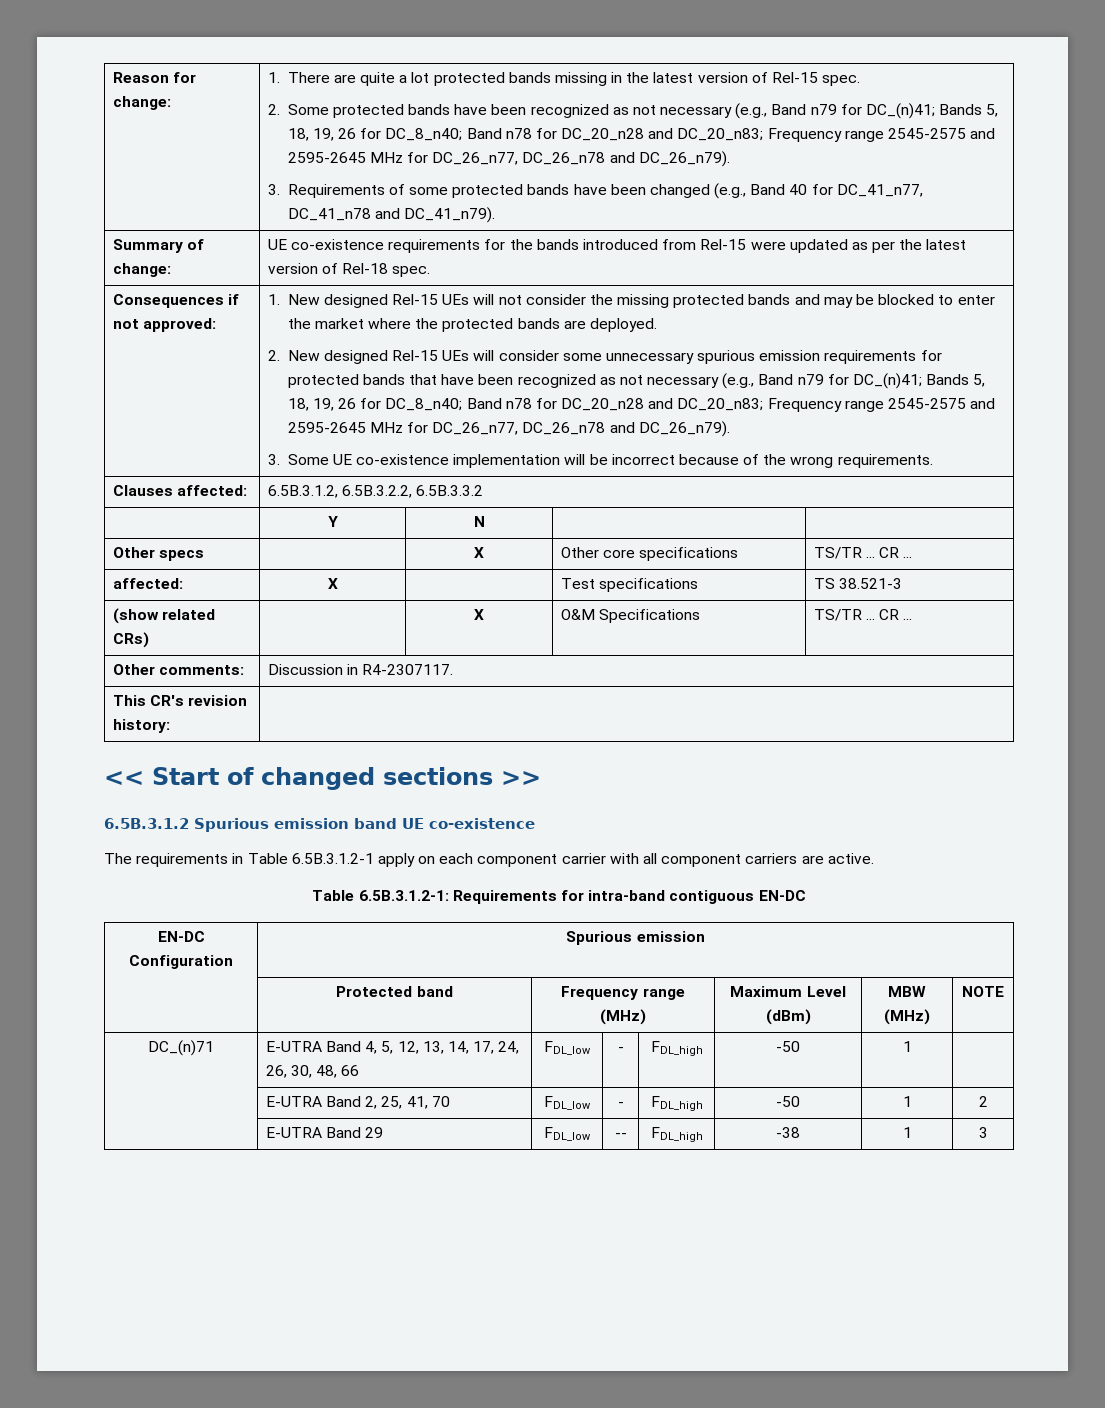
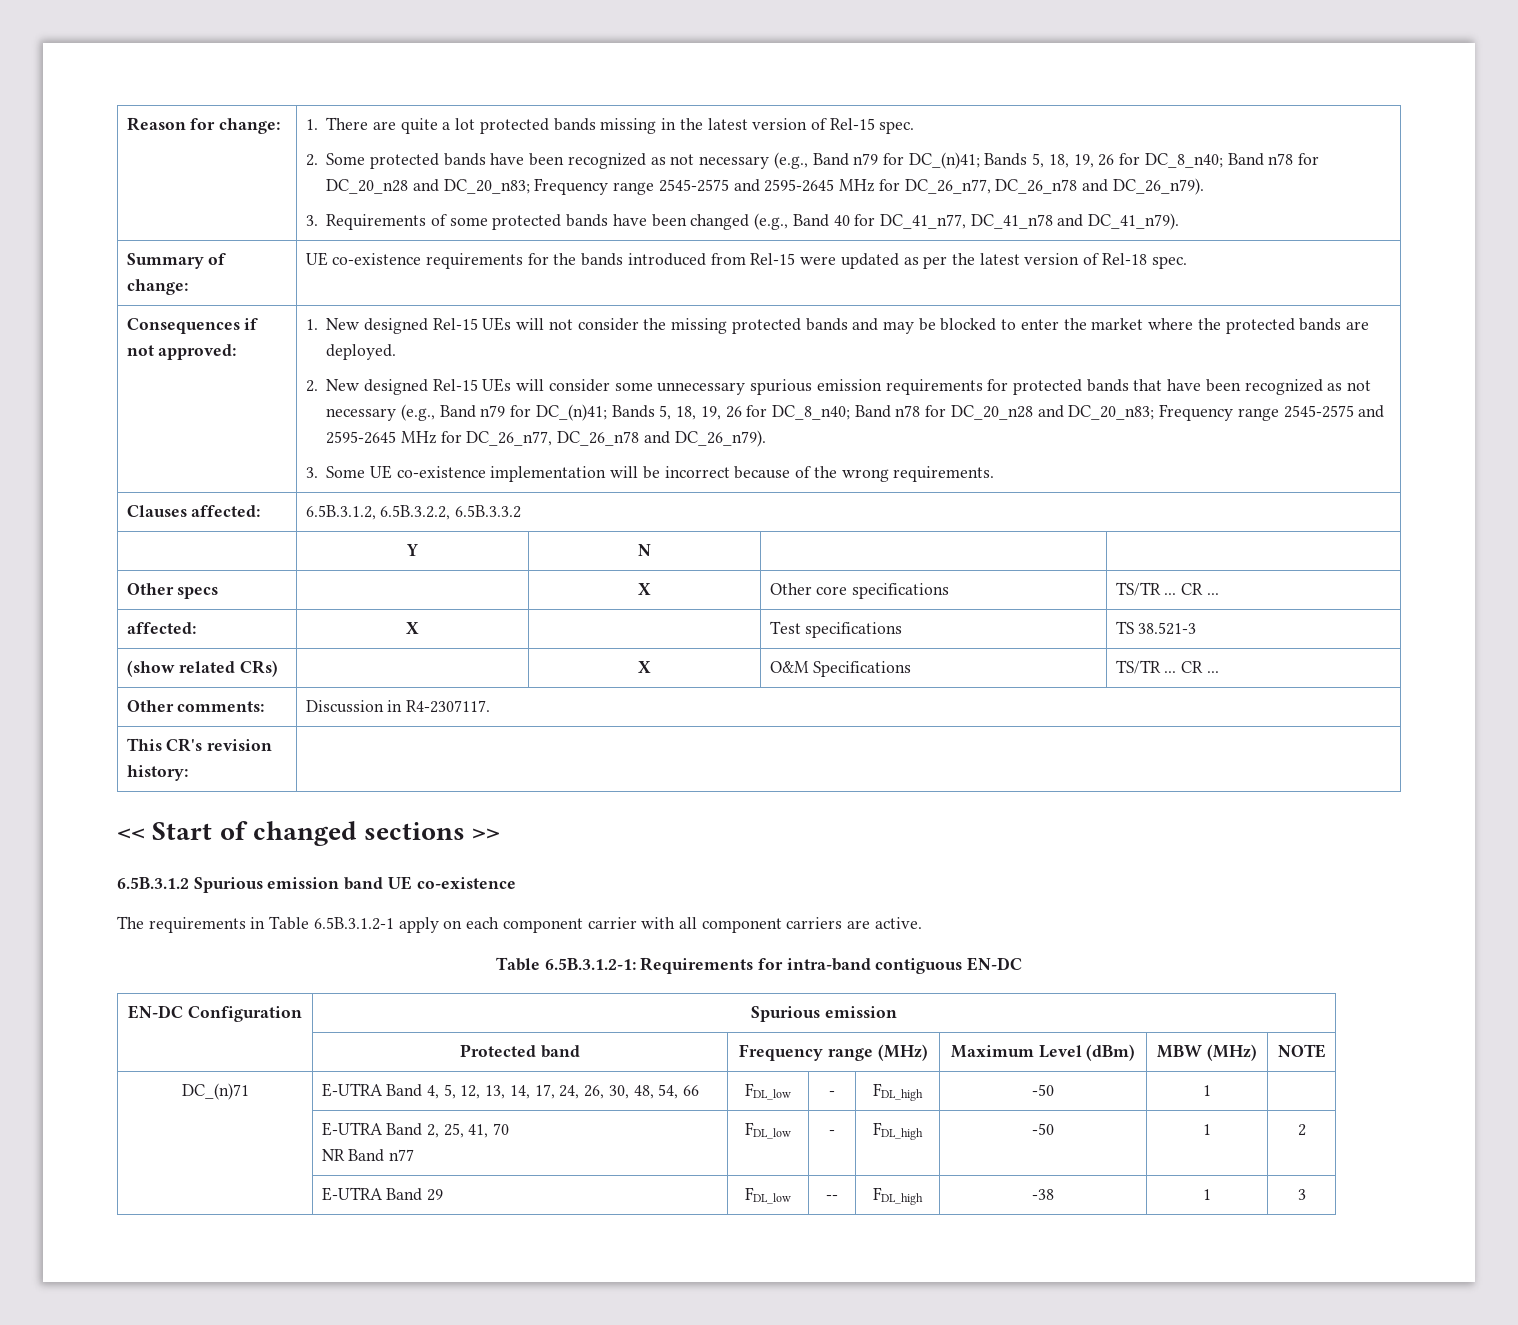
- DC_(n)71 | E-UTRA Band 4, 5, 12, 13, 14, 17, 24, 26, 30, 48, 66 | FDL_low | - | FDL_high | -50 | 1 |
+ DC_(n)71 | E-UTRA Band 4, 5, 12, 13, 14, 17, 24, 26, 30, 48, 54, 66 | FDL_low | - | FDL_high | -50 | 1 |
- | E-UTRA Band 2, 25, 41, 70 | FDL_low | - | FDL_high | -50 | 1 | 2
+ | E-UTRA Band 2, 25, 41, 70
+ NR Band n77 | FDL_low | - | FDL_high | -50 | 1 | 2

